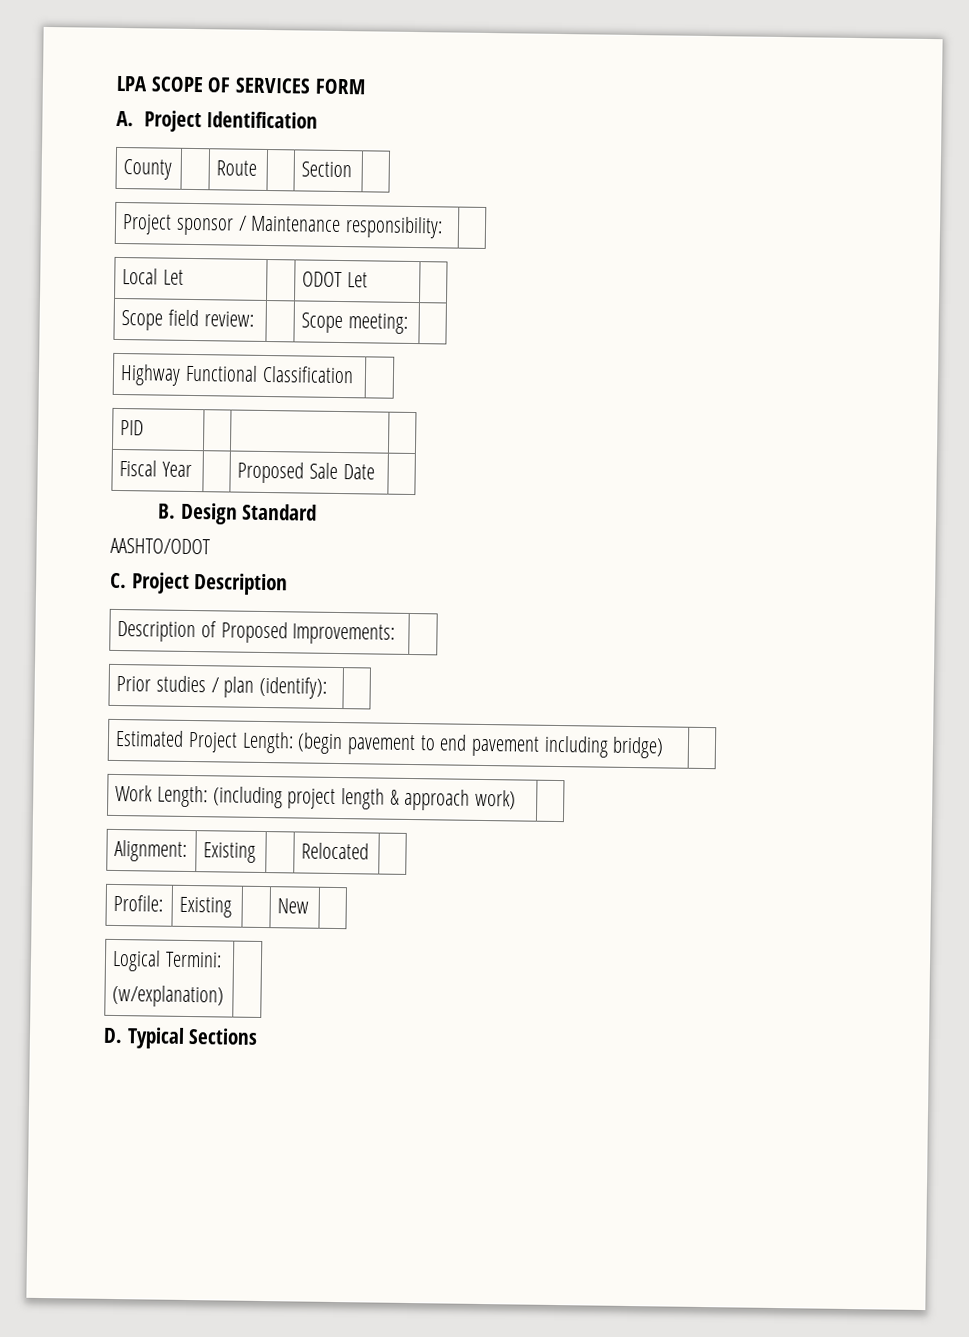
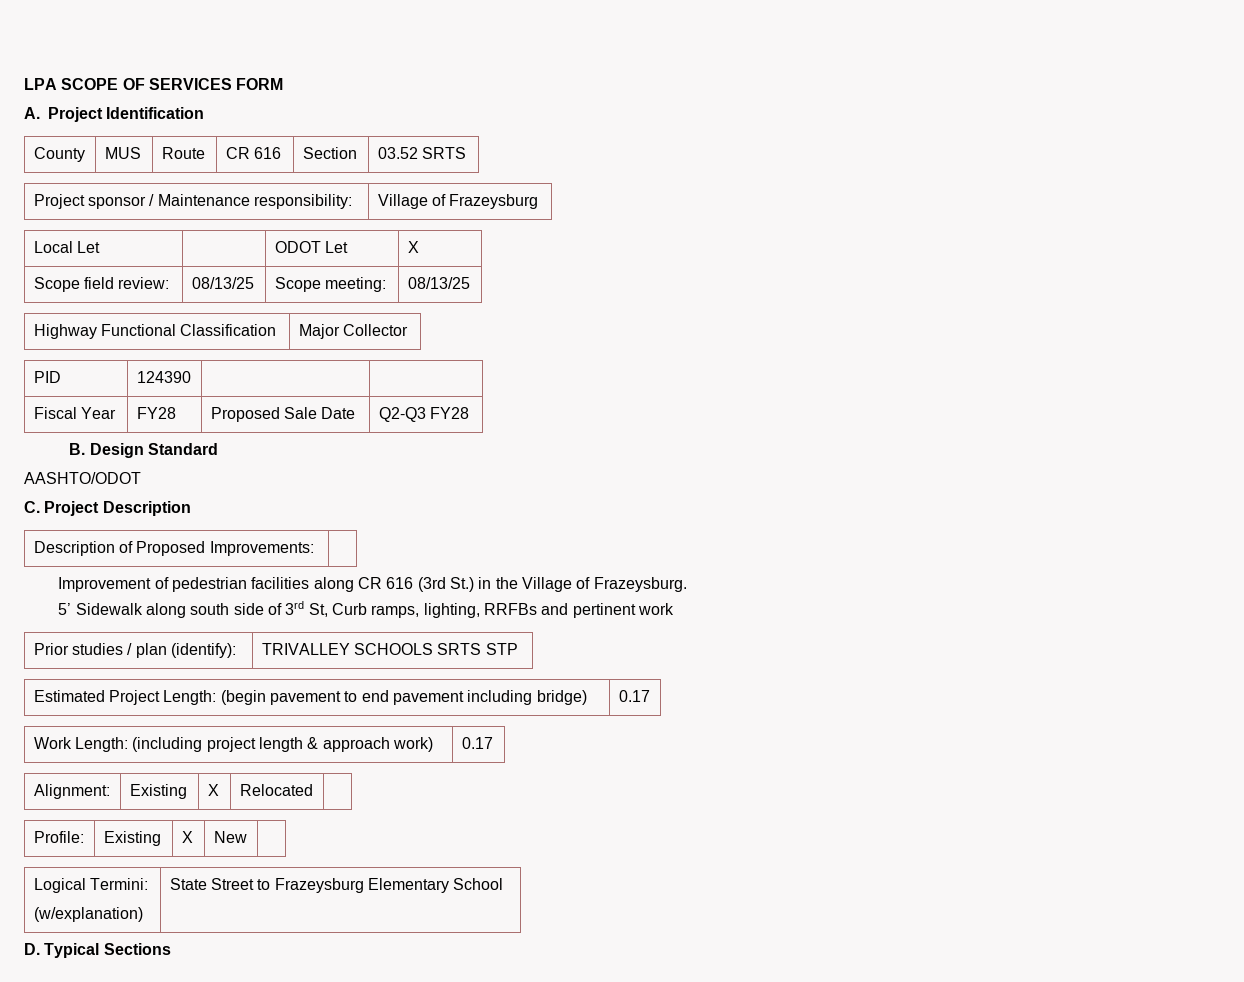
- County | | Route | | Section |
+ County | MUS | Route | CR 616 | Section | 03.52 SRTS
- Project sponsor / Maintenance responsibility: |
+ Project sponsor / Maintenance responsibility: | Village of Frazeysburg
- Local Let | | ODOT Let |
+ Local Let | | ODOT Let | X
- Scope field review: | | Scope meeting: |
+ Scope field review: | 08/13/25 | Scope meeting: | 08/13/25
- Highway Functional Classification |
+ Highway Functional Classification | Major Collector
- PID | | |
+ PID | 124390 | |
- Fiscal Year | | Proposed Sale Date |
+ Fiscal Year | FY28 | Proposed Sale Date | Q2-Q3 FY28
+ Improvement of pedestrian facilities along CR 616 (3rd St.) in the Village of Frazeysburg.
+ 5’ Sidewalk along south side of 3rd St, Curb ramps, lighting, RRFBs and pertinent work
- Prior studies / plan (identify): |
+ Prior studies / plan (identify): | TRIVALLEY SCHOOLS SRTS STP
- Estimated Project Length: (begin pavement to end pavement including bridge) |
+ Estimated Project Length: (begin pavement to end pavement including bridge) | 0.17
- Work Length: (including project length & approach work) |
+ Work Length: (including project length & approach work) | 0.17
- Alignment: | Existing | | Relocated |
+ Alignment: | Existing | X | Relocated |
- Profile: | Existing | | New |
+ Profile: | Existing | X | New |
  Logical Termini:
- (w/explanation) |
+ (w/explanation) | State Street to Frazeysburg Elementary School

